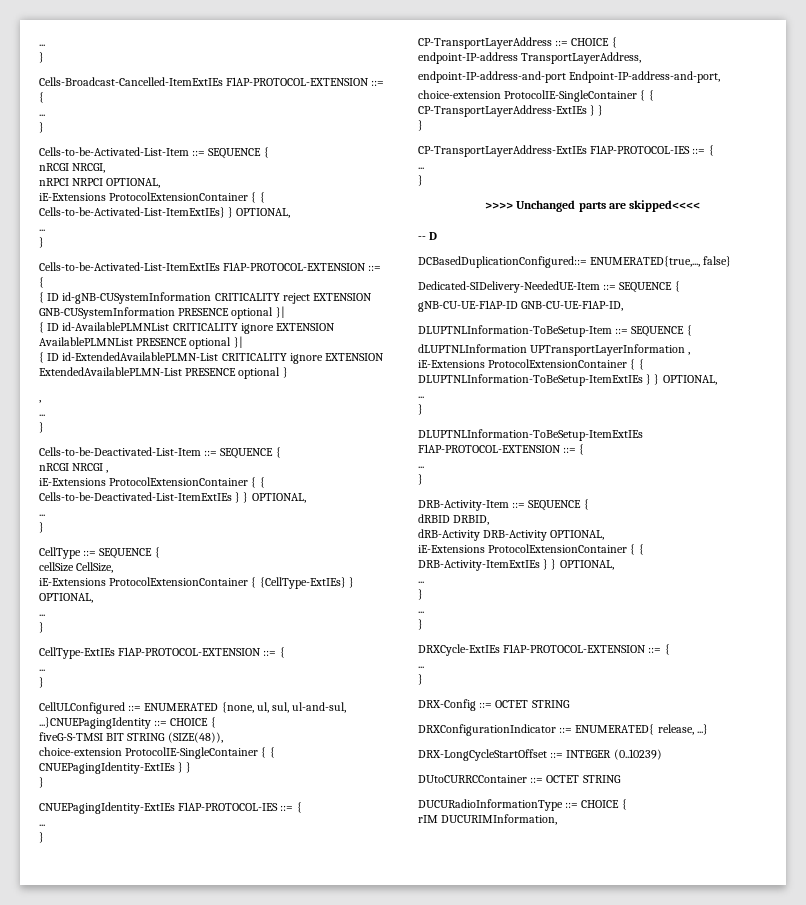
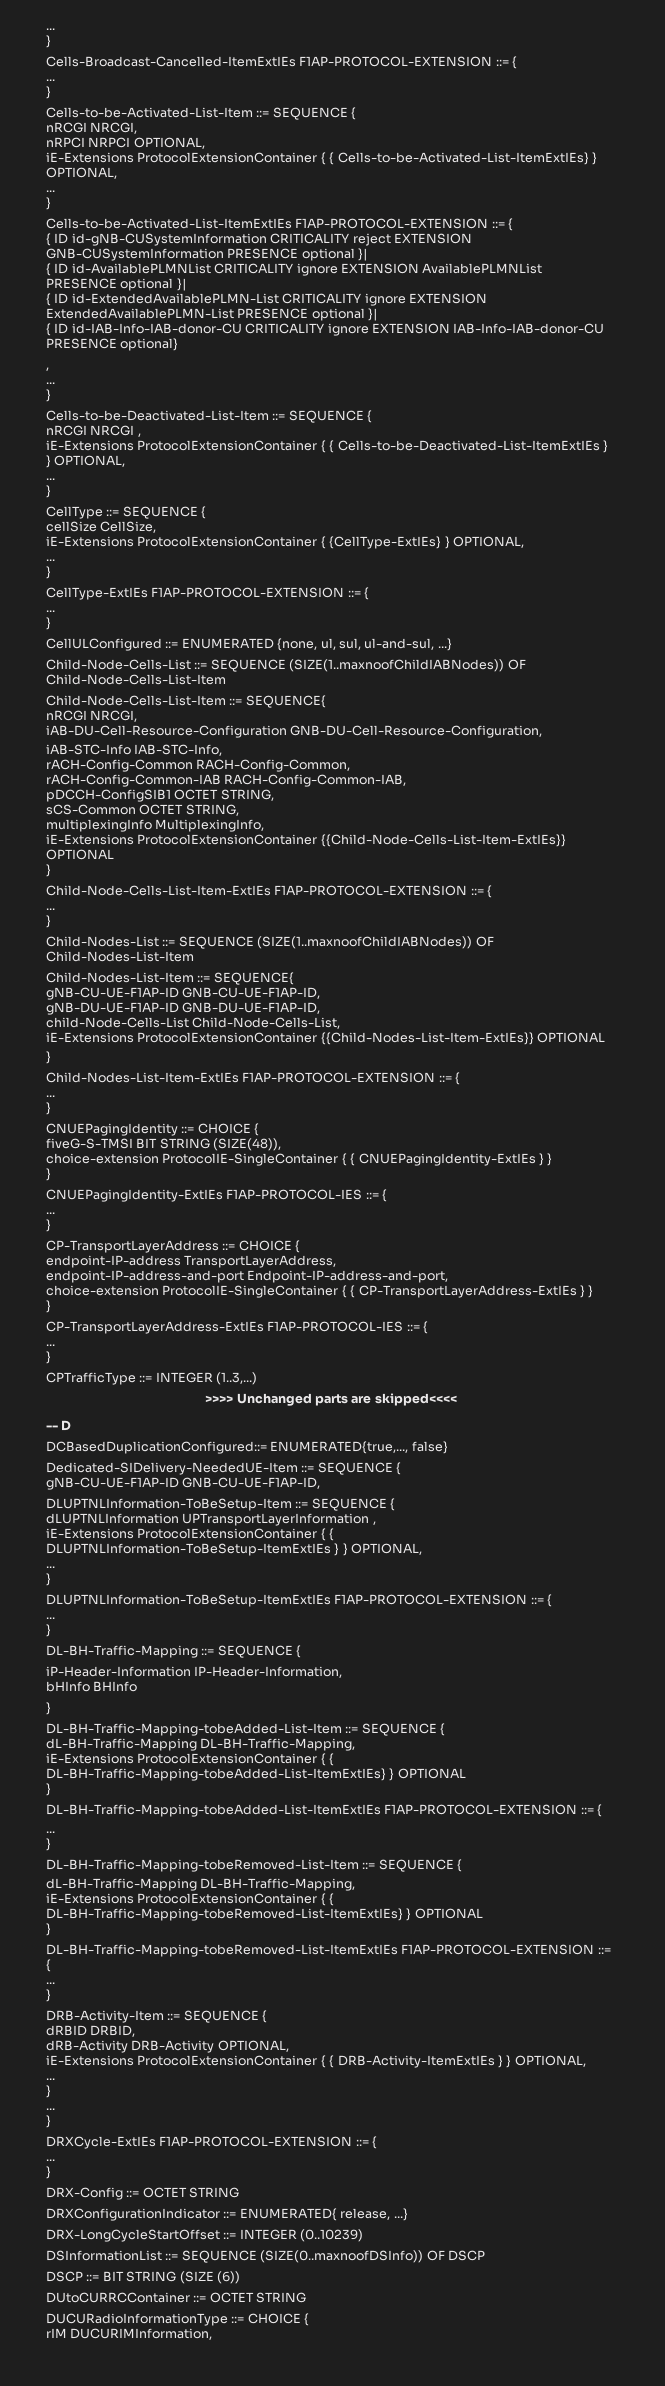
- { ID id-ExtendedAvailablePLMN-List CRITICALITY ignore EXTENSION ExtendedAvailablePLMN-List PRESENCE optional }
+ { ID id-ExtendedAvailablePLMN-List CRITICALITY ignore EXTENSION ExtendedAvailablePLMN-List PRESENCE optional }|
+ { ID id-IAB-Info-IAB-donor-CU CRITICALITY ignore EXTENSION IAB-Info-IAB-donor-CU PRESENCE optional}
- CellULConfigured ::= ENUMERATED {none, ul, sul, ul-and-sul, ...}CNUEPagingIdentity ::= CHOICE {
+ CellULConfigured ::= ENUMERATED {none, ul, sul, ul-and-sul, ...}
+ Child-Node-Cells-List ::= SEQUENCE (SIZE(1..maxnoofChildIABNodes)) OF Child-Node-Cells-List-Item
+ Child-Node-Cells-List-Item ::= SEQUENCE{
+ nRCGI NRCGI,
+ iAB-DU-Cell-Resource-Configuration GNB-DU-Cell-Resource-Configuration,
+ iAB-STC-Info IAB-STC-Info,
+ rACH-Config-Common RACH-Config-Common,
+ rACH-Config-Common-IAB RACH-Config-Common-IAB,
+ pDCCH-ConfigSIB1 OCTET STRING,
+ sCS-Common OCTET STRING,
+ multiplexingInfo MultiplexingInfo,
+ iE-Extensions ProtocolExtensionContainer {{Child-Node-Cells-List-Item-ExtIEs}} OPTIONAL
+ }
+ Child-Node-Cells-List-Item-ExtIEs F1AP-PROTOCOL-EXTENSION ::= {
+ ...
+ }
+ Child-Nodes-List ::= SEQUENCE (SIZE(1..maxnoofChildIABNodes)) OF Child-Nodes-List-Item
+ Child-Nodes-List-Item ::= SEQUENCE{
+ gNB-CU-UE-F1AP-ID GNB-CU-UE-F1AP-ID,
+ gNB-DU-UE-F1AP-ID GNB-DU-UE-F1AP-ID,
+ child-Node-Cells-List Child-Node-Cells-List,
+ iE-Extensions ProtocolExtensionContainer {{Child-Nodes-List-Item-ExtIEs}} OPTIONAL
+ }
+ Child-Nodes-List-Item-ExtIEs F1AP-PROTOCOL-EXTENSION ::= {
+ ...
+ }
+ CNUEPagingIdentity ::= CHOICE {
+ CPTrafficType ::= INTEGER (1..3,...)
+ DL-BH-Traffic-Mapping ::= SEQUENCE {
+ iP-Header-Information IP-Header-Information,
+ bHInfo BHInfo
+ }
+ DL-BH-Traffic-Mapping-tobeAdded-List-Item ::= SEQUENCE {
+ dL-BH-Traffic-Mapping DL-BH-Traffic-Mapping,
+ iE-Extensions ProtocolExtensionContainer { { DL-BH-Traffic-Mapping-tobeAdded-List-ItemExtIEs} } OPTIONAL
+ }
+ DL-BH-Traffic-Mapping-tobeAdded-List-ItemExtIEs F1AP-PROTOCOL-EXTENSION ::= {
+ ...
+ }
+ DL-BH-Traffic-Mapping-tobeRemoved-List-Item ::= SEQUENCE {
+ dL-BH-Traffic-Mapping DL-BH-Traffic-Mapping,
+ iE-Extensions ProtocolExtensionContainer { { DL-BH-Traffic-Mapping-tobeRemoved-List-ItemExtIEs} } OPTIONAL
+ }
+ DL-BH-Traffic-Mapping-tobeRemoved-List-ItemExtIEs F1AP-PROTOCOL-EXTENSION ::= {
+ ...
+ }
+ DSInformationList ::= SEQUENCE (SIZE(0..maxnoofDSInfo)) OF DSCP
+ DSCP ::= BIT STRING (SIZE (6))

